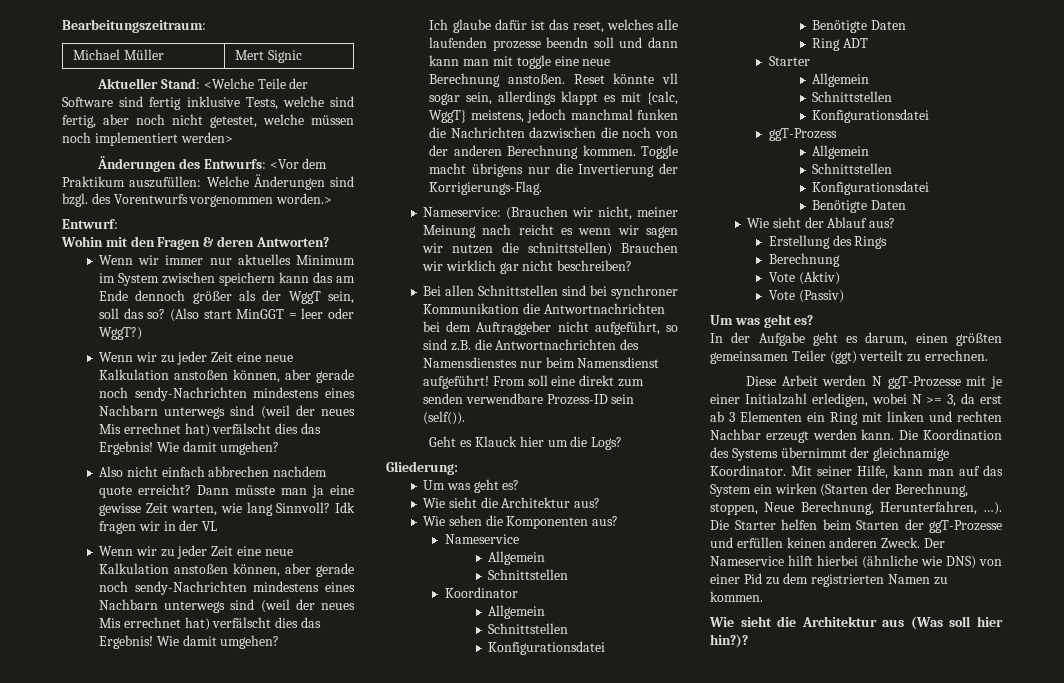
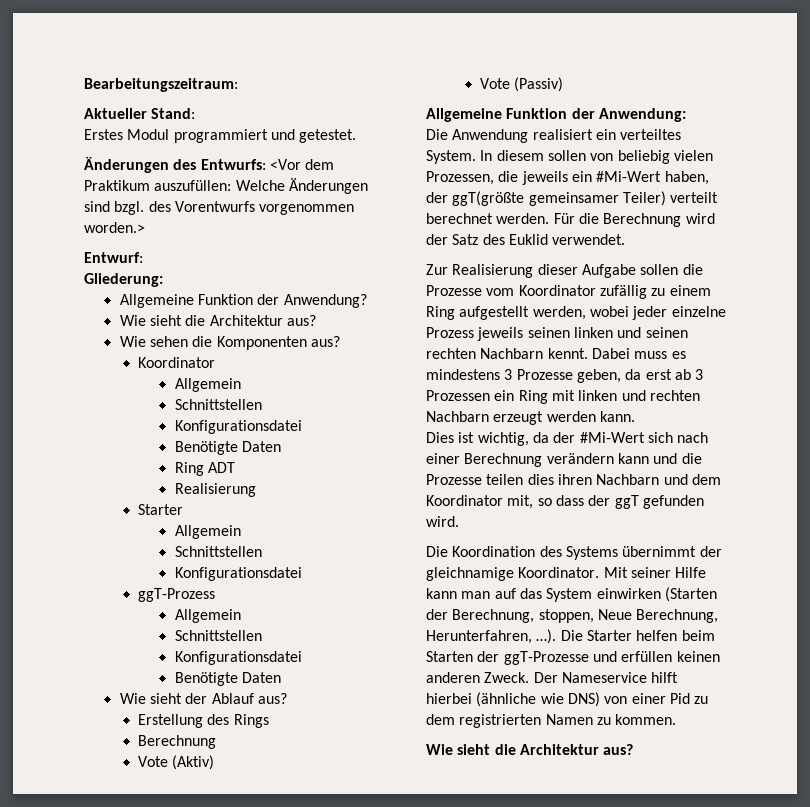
- Michael Müller | Mert Signic
- Aktueller Stand: <Welche Teile der Software sind fertig inklusive Tests, welche sind fertig, aber noch nicht getestet, welche müssen noch implementiert werden>
+ Aktueller Stand:
+ Erstes Modul programmiert und getestet.
- Wohin mit den Fragen & deren Antworten?
- Wenn wir immer nur aktuelles Minimum im System zwischen speichern kann das am Ende dennoch größer als der WggT sein, soll das so? (Also start MinGGT = leer oder WggT?)
- Wenn wir zu jeder Zeit eine neue Kalkulation anstoßen können, aber gerade noch sendy-Nachrichten mindestens eines Nachbarn unterwegs sind (weil der neues Mis errechnet hat) verfälscht dies das Ergebnis! Wie damit umgehen?
- Also nicht einfach abbrechen nachdem quote erreicht? Dann müsste man ja eine gewisse Zeit warten, wie lang Sinnvoll? Idk fragen wir in der VL
- Wenn wir zu jeder Zeit eine neue Kalkulation anstoßen können, aber gerade noch sendy-Nachrichten mindestens eines Nachbarn unterwegs sind (weil der neues Mis errechnet hat) verfälscht dies das Ergebnis! Wie damit umgehen?
- Ich glaube dafür ist das reset, welches alle laufenden prozesse beendn soll und dann kann man mit toggle eine neue Berechnung anstoßen. Reset könnte vll sogar sein, allerdings klappt es mit {calc, WggT} meistens, jedoch manchmal funken die Nachrichten dazwischen die noch von der anderen Berechnung kommen. Toggle macht übrigens nur die Invertierung der Korrigierungs-Flag.
- Nameservice: (Brauchen wir nicht, meiner Meinung nach reicht es wenn wir sagen wir nutzen die schnittstellen) Brauchen wir wirklich gar nicht beschreiben?
- Bei allen Schnittstellen sind bei synchroner Kommunikation die Antwortnachrichten bei dem Auftraggeber nicht aufgeführt, so sind z.B. die Antwortnachrichten des Namensdienstes nur beim Namensdienst aufgeführt! From soll eine direkt zum senden verwendbare Prozess-ID sein (self()).
- Geht es Klauck hier um die Logs?
  Gliederung:
- Um was geht es?
+ Allgemeine Funktion der Anwendung?
  Wie sehen die Komponenten aus?
- Nameservice
- Allgemein
- Schnittstellen
  Ring ADT
+ Realisierung
  Vote (Passiv)
- Um was geht es?
- In der Aufgabe geht es darum, einen größten gemeinsamen Teiler (ggt) verteilt zu errechnen.
- Diese Arbeit werden N ggT-Prozesse mit je einer Initialzahl erledigen, wobei N >= 3, da erst ab 3 Elementen ein Ring mit linken und rechten Nachbar erzeugt werden kann. Die Koordination des Systems übernimmt der gleichnamige Koordinator.
+ Allgemeine Funktion der Anwendung:
+ Die Anwendung realisiert ein verteiltes System. In diesem sollen von beliebig vielen Prozessen, die jeweils ein #Mi-Wert haben, der ggT(größte gemeinsamer Teiler) verteilt berechnet werden. Für die Berechnung wird der Satz des Euklid verwendet.
+ Zur Realisierung dieser Aufgabe sollen die Prozesse vom Koordinator zufällig zu einem Ring aufgestellt werden, wobei jeder einzelne Prozess jeweils seinen linken und seinen rechten Nachbarn kennt. Dabei muss es mindestens 3 Prozesse geben, da erst ab 3 Prozessen ein Ring mit linken und rechten Nachbarn erzeugt werden kann.
+ Dies ist wichtig, da der #Mi-Wert sich nach einer Berechnung verändern kann und die Prozesse teilen dies ihren Nachbarn und dem Koordinator mit, so dass der ggT gefunden wird.
+ Die Koordination des Systems übernimmt der gleichnamige Koordinator.
- Mit seiner Hilfe, kann man auf das System ein wirken (Starten der Berechnung, stoppen, Neue Berechnung, Herunterfahren, …).
+ Mit seiner Hilfe kann man auf das System einwirken (Starten der Berechnung, stoppen, Neue Berechnung, Herunterfahren, …).
  Der Nameservice hilft hierbei (ähnliche wie DNS) von einer Pid zu dem registrierten Namen zu kommen.
- Wie sieht die Architektur aus (Was soll hier hin?)?
+ Wie sieht die Architektur aus?

